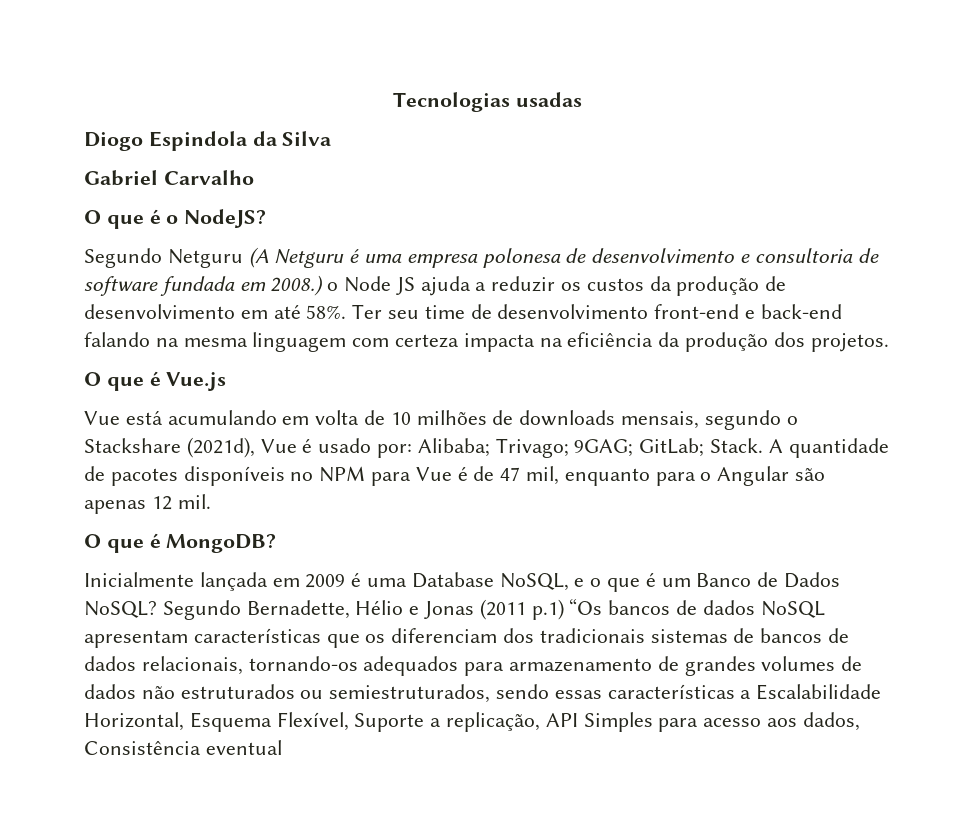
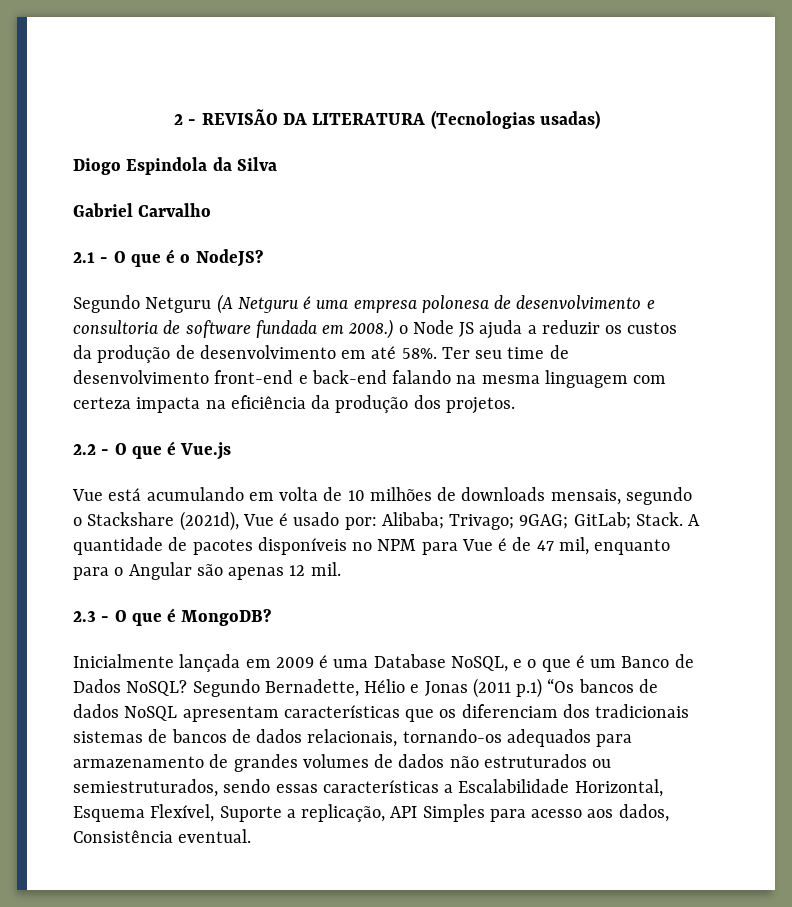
- Tecnologias usadas
+ 2 - REVISÃO DA LITERATURA (Tecnologias usadas)
- O que é o NodeJS?
+ 2.1 - O que é o NodeJS?
- O que é Vue.js
+ 2.2 - O que é Vue.js
- O que é MongoDB?
+ 2.3 - O que é MongoDB?
- Segundo Bernadette, Hélio e Jonas (2011 p.1) “Os bancos de dados NoSQL apresentam características que os diferenciam dos tradicionais sistemas de bancos de dados relacionais, tornando-os adequados para armazenamento de grandes volumes de dados não estruturados ou semiestruturados, sendo essas características a Escalabilidade Horizontal, Esquema Flexível, Suporte a replicação, API Simples para acesso aos dados, Consistência eventual
+ Segundo Bernadette, Hélio e Jonas (2011 p.1) “Os bancos de dados NoSQL apresentam características que os diferenciam dos tradicionais sistemas de bancos de dados relacionais, tornando-os adequados para armazenamento de grandes volumes de dados não estruturados ou semiestruturados, sendo essas características a Escalabilidade Horizontal, Esquema Flexível, Suporte a replicação, API Simples para acesso aos dados, Consistência eventual.

